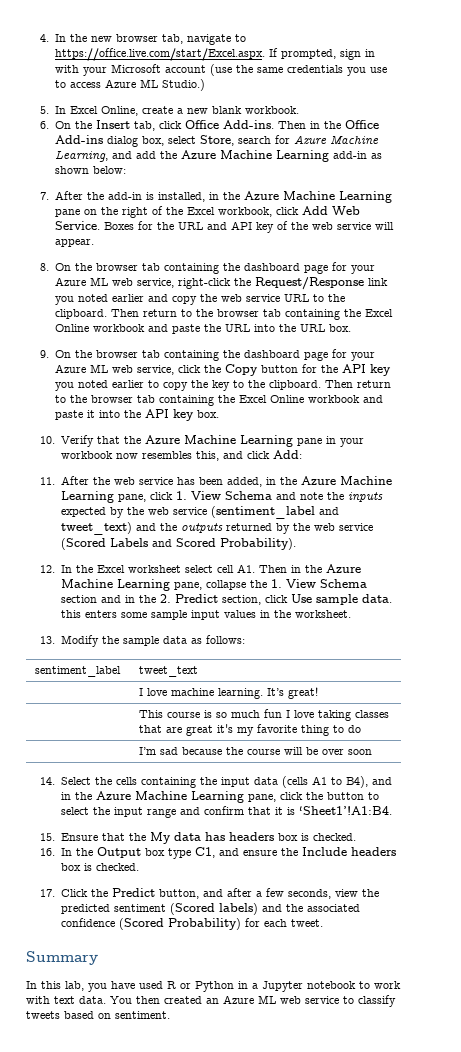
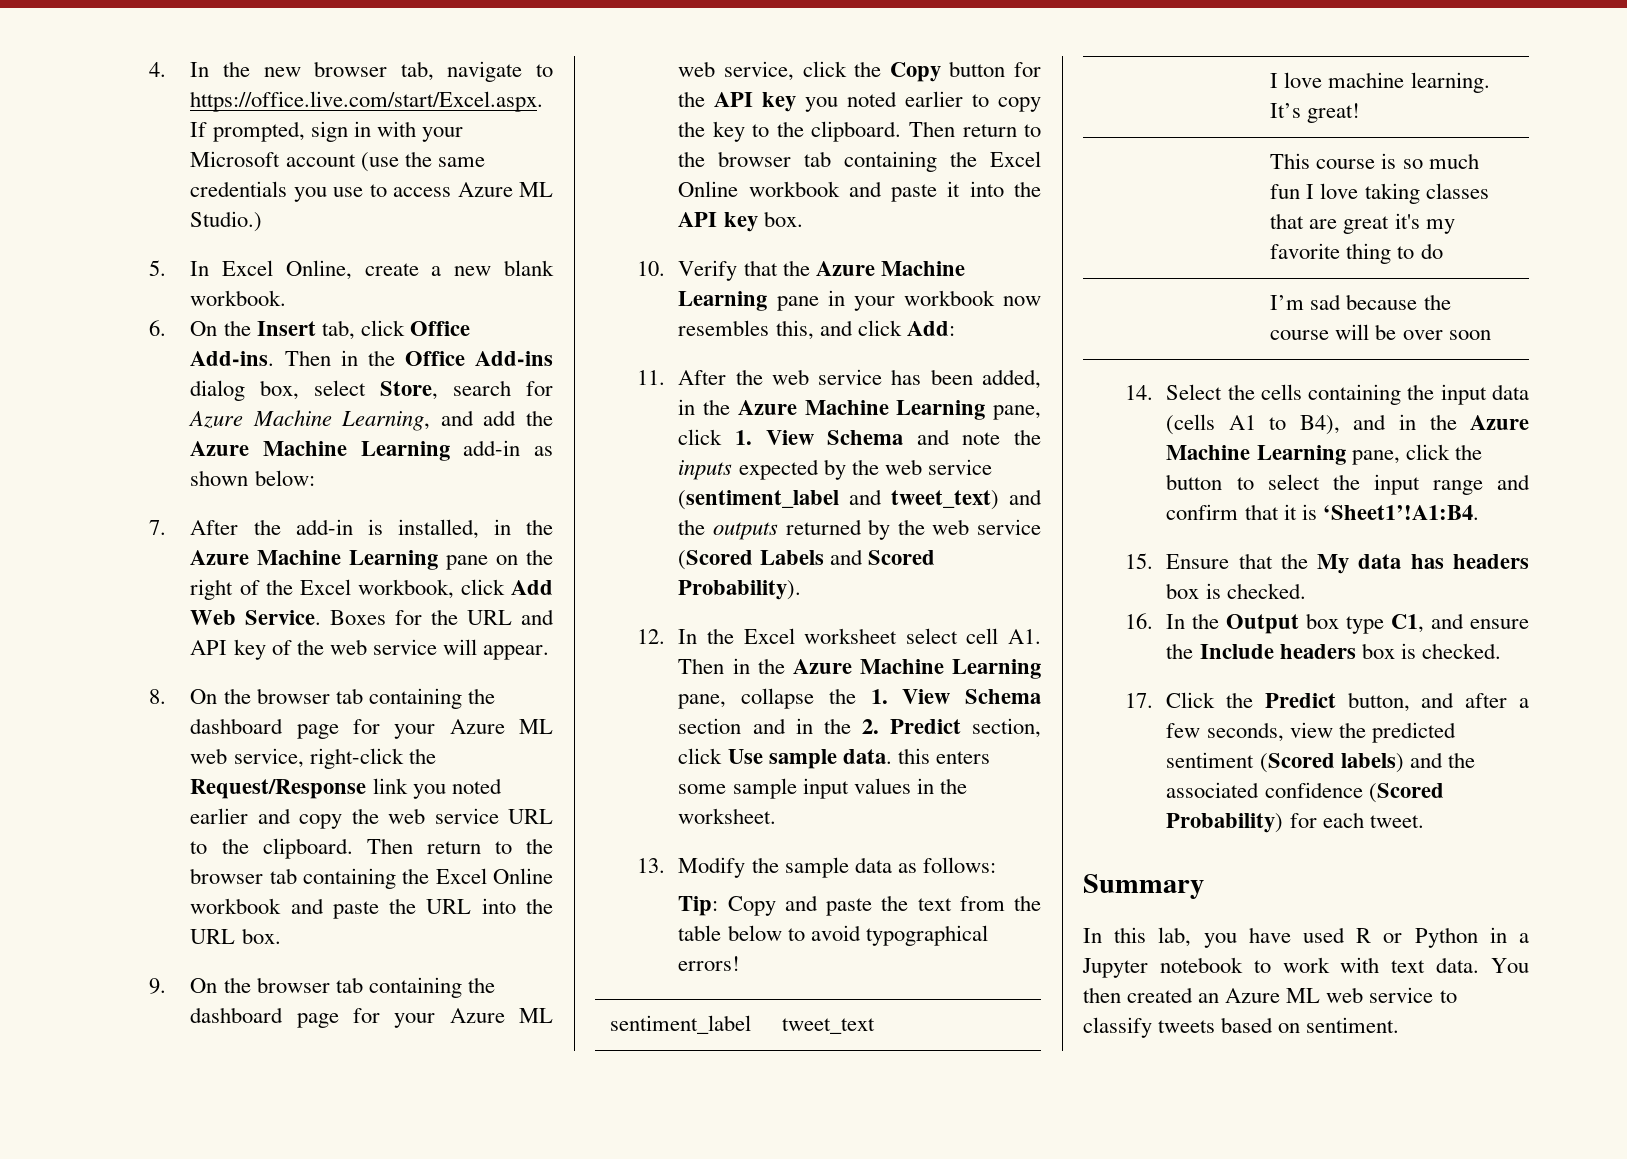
+ Tip: Copy and paste the text from the table below to avoid typographical errors!

